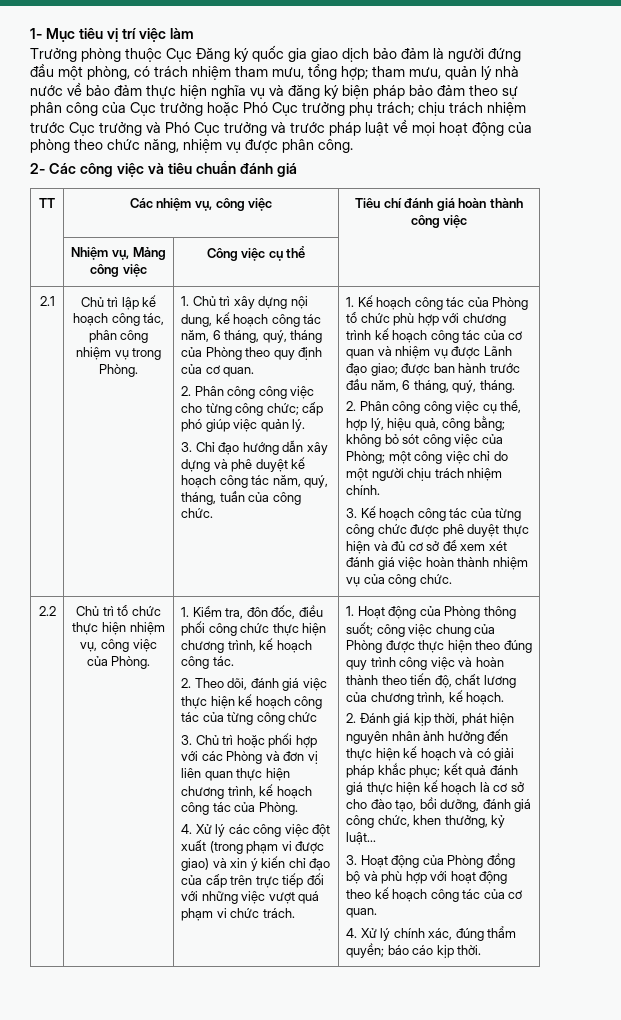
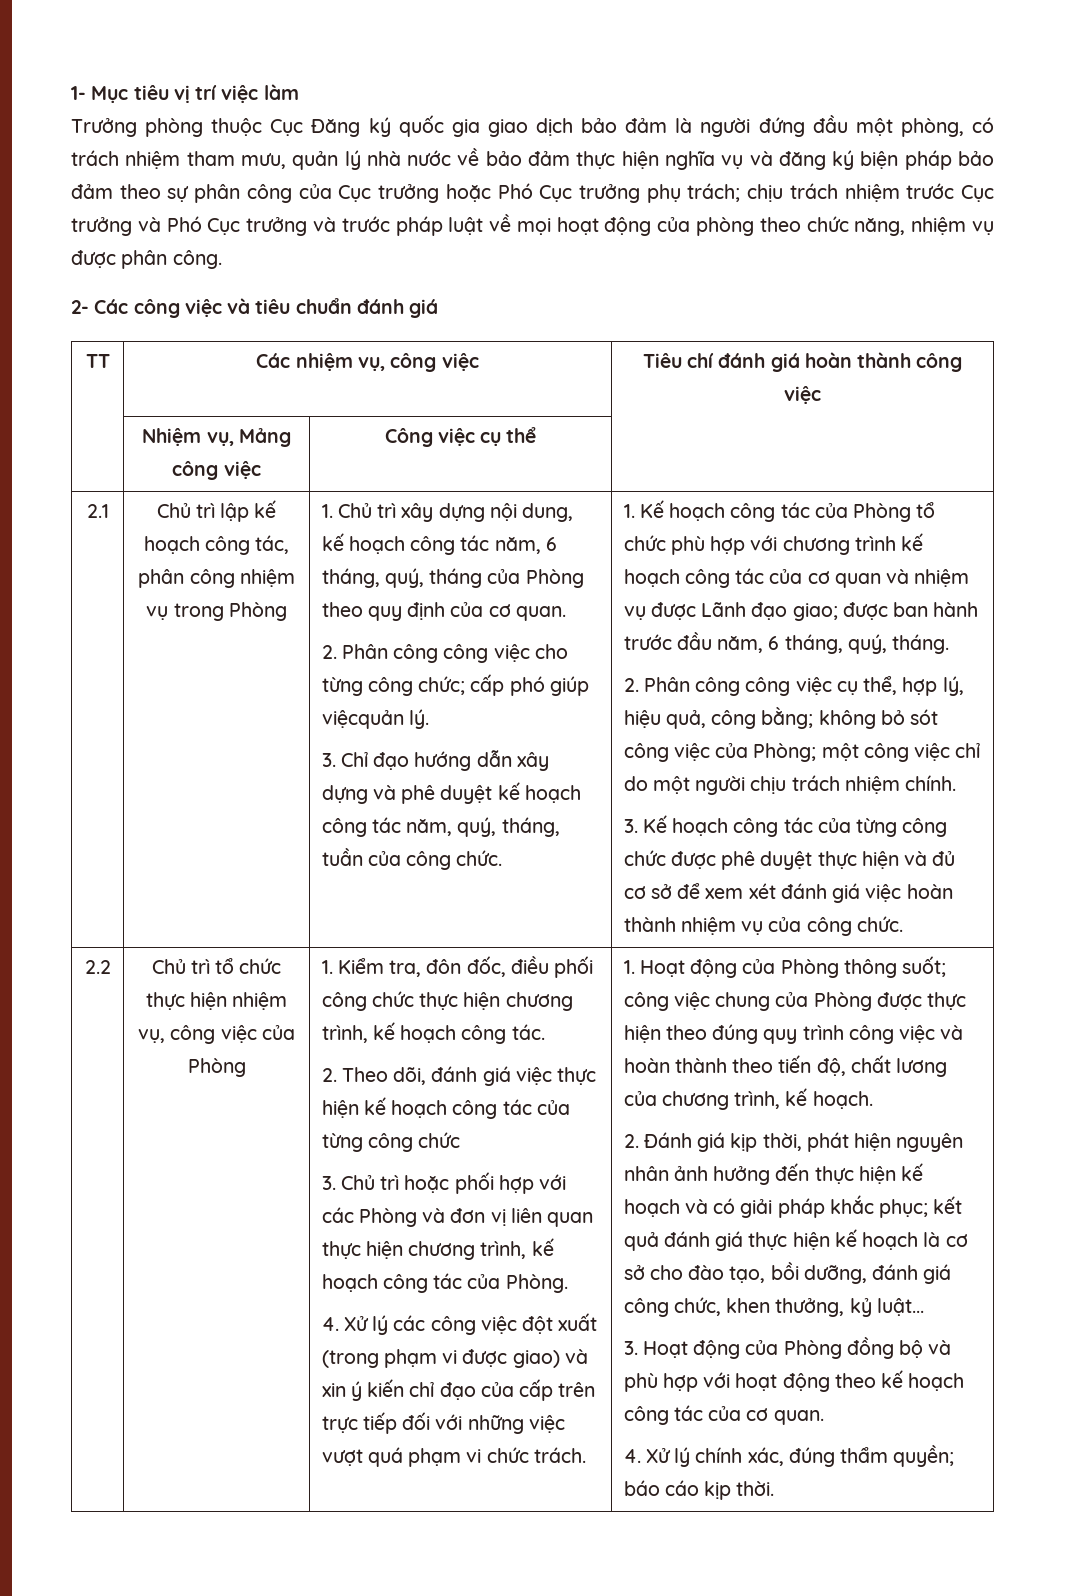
- Trưởng phòng thuộc Cục Đăng ký quốc gia giao dịch bảo đảm là người đứng đầu một phòng, có trách nhiệm tham mưu, tổng hợp; tham mưu, quản lý nhà nước về bảo đảm thực hiện nghĩa vụ và đăng ký biện pháp bảo đảm theo sự phân công của Cục trưởng hoặc Phó Cục trưởng phụ trách;
+ Trưởng phòng thuộc Cục Đăng ký quốc gia giao dịch bảo đảm là người đứng đầu một phòng, có trách nhiệm tham mưu, quản lý nhà nước về bảo đảm thực hiện nghĩa vụ và đăng ký biện pháp bảo đảm theo sự phân công của Cục trưởng hoặc Phó Cục trưởng phụ trách;
- Chủ trì lập kế hoạch công tác, phân công nhiệm vụ trong Phòng.
+ Chủ trì lập kế hoạch công tác, phân công nhiệm vụ trong Phòng
- 2. Phân công công việc cho từng công chức; cấp phó giúp việc quản lý.
+ 2. Phân công công việc cho từng công chức; cấp phó giúp việcquản lý.
- Chủ trì tổ chức thực hiện nhiệm vụ, công việc của Phòng.
+ Chủ trì tổ chức thực hiện nhiệm vụ, công việc của Phòng

